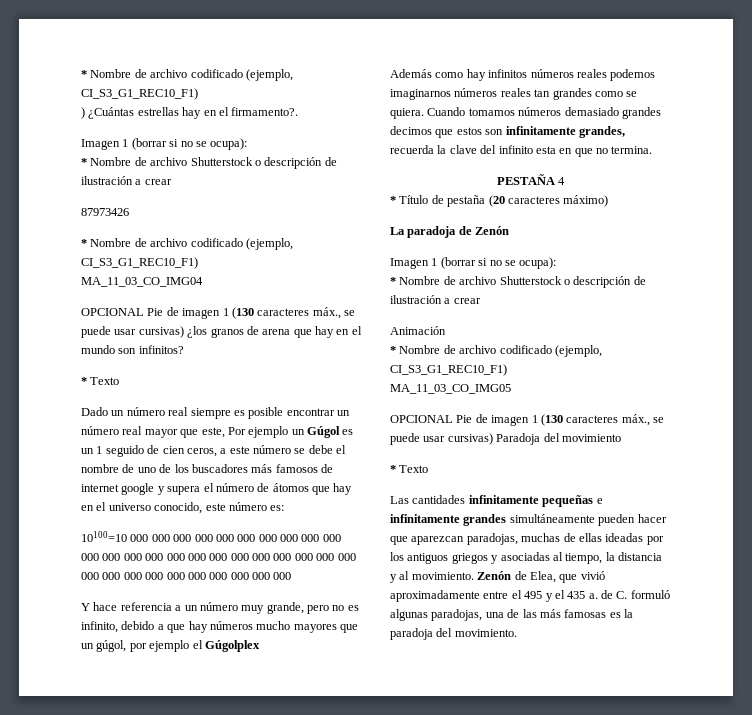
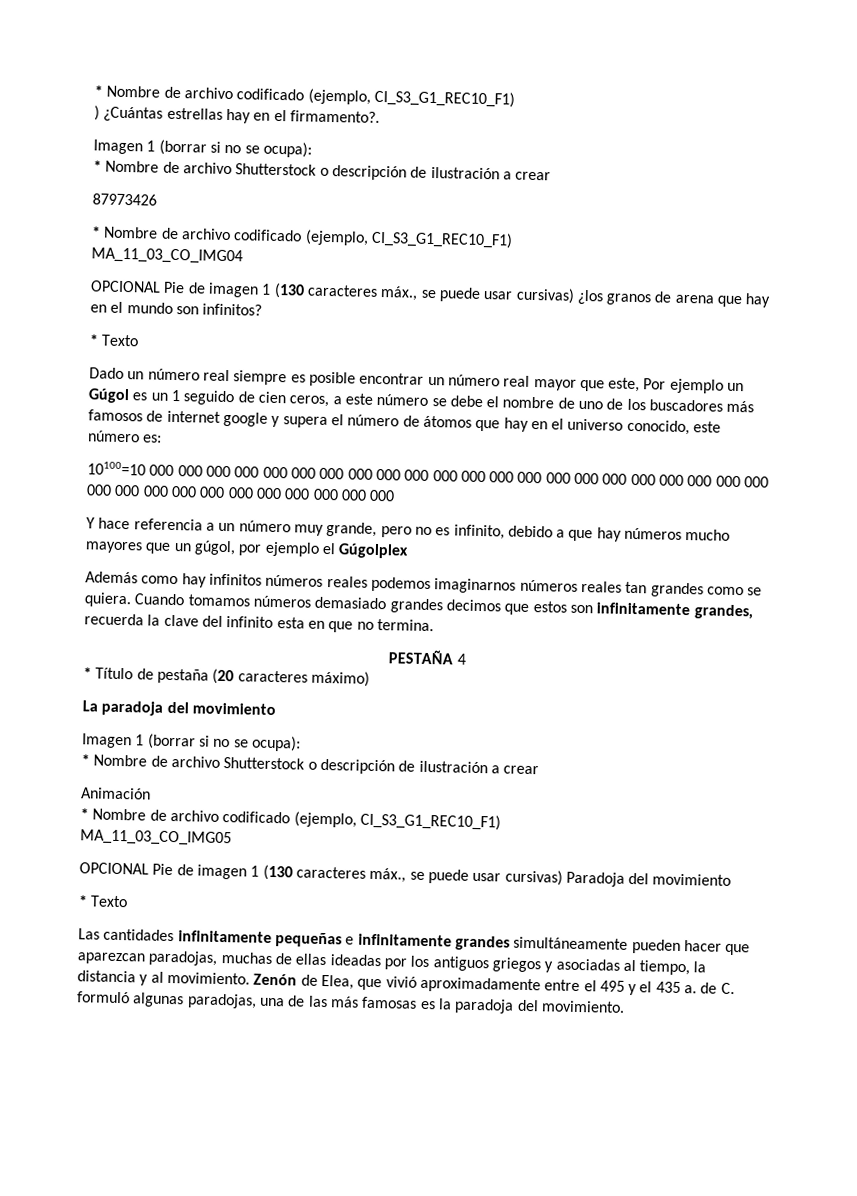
- La paradoja de Zenón
+ La paradoja del movimiento

